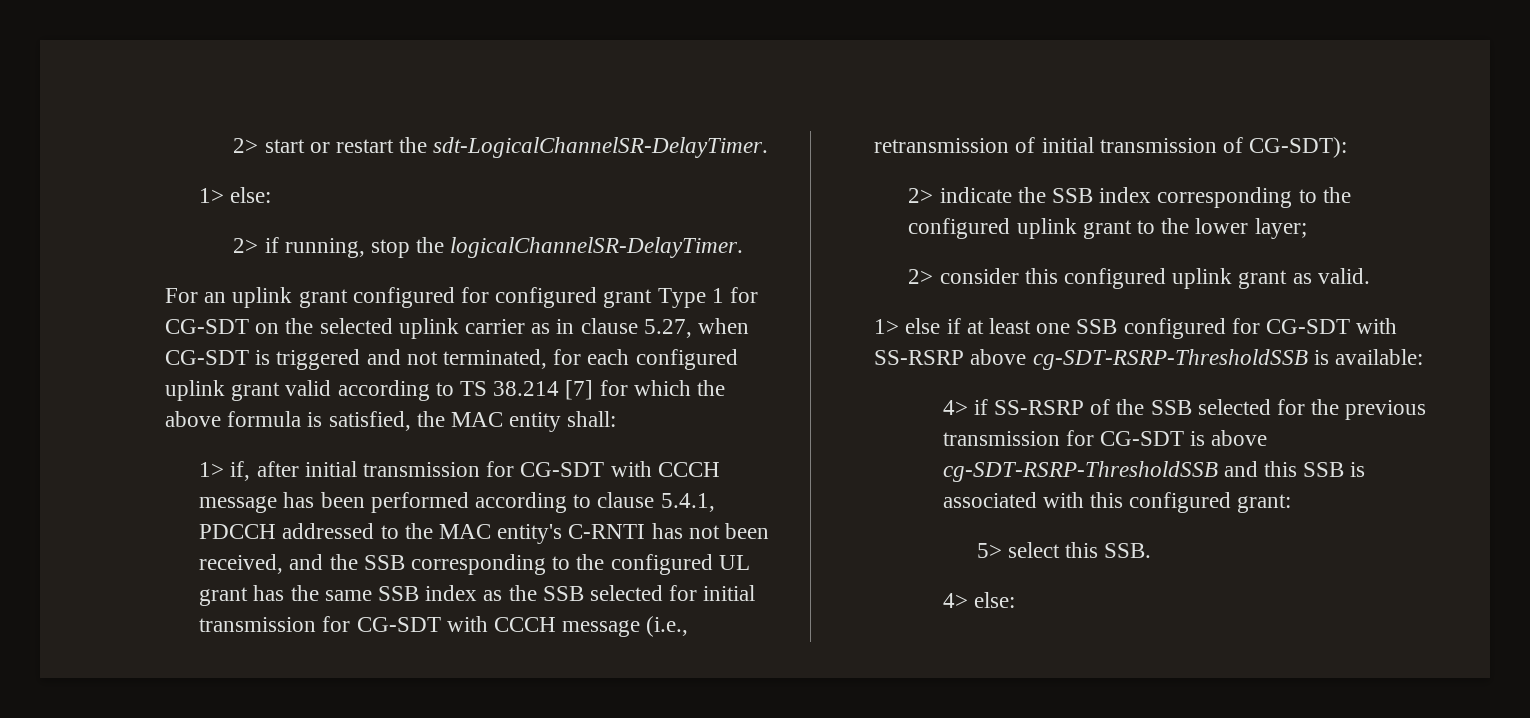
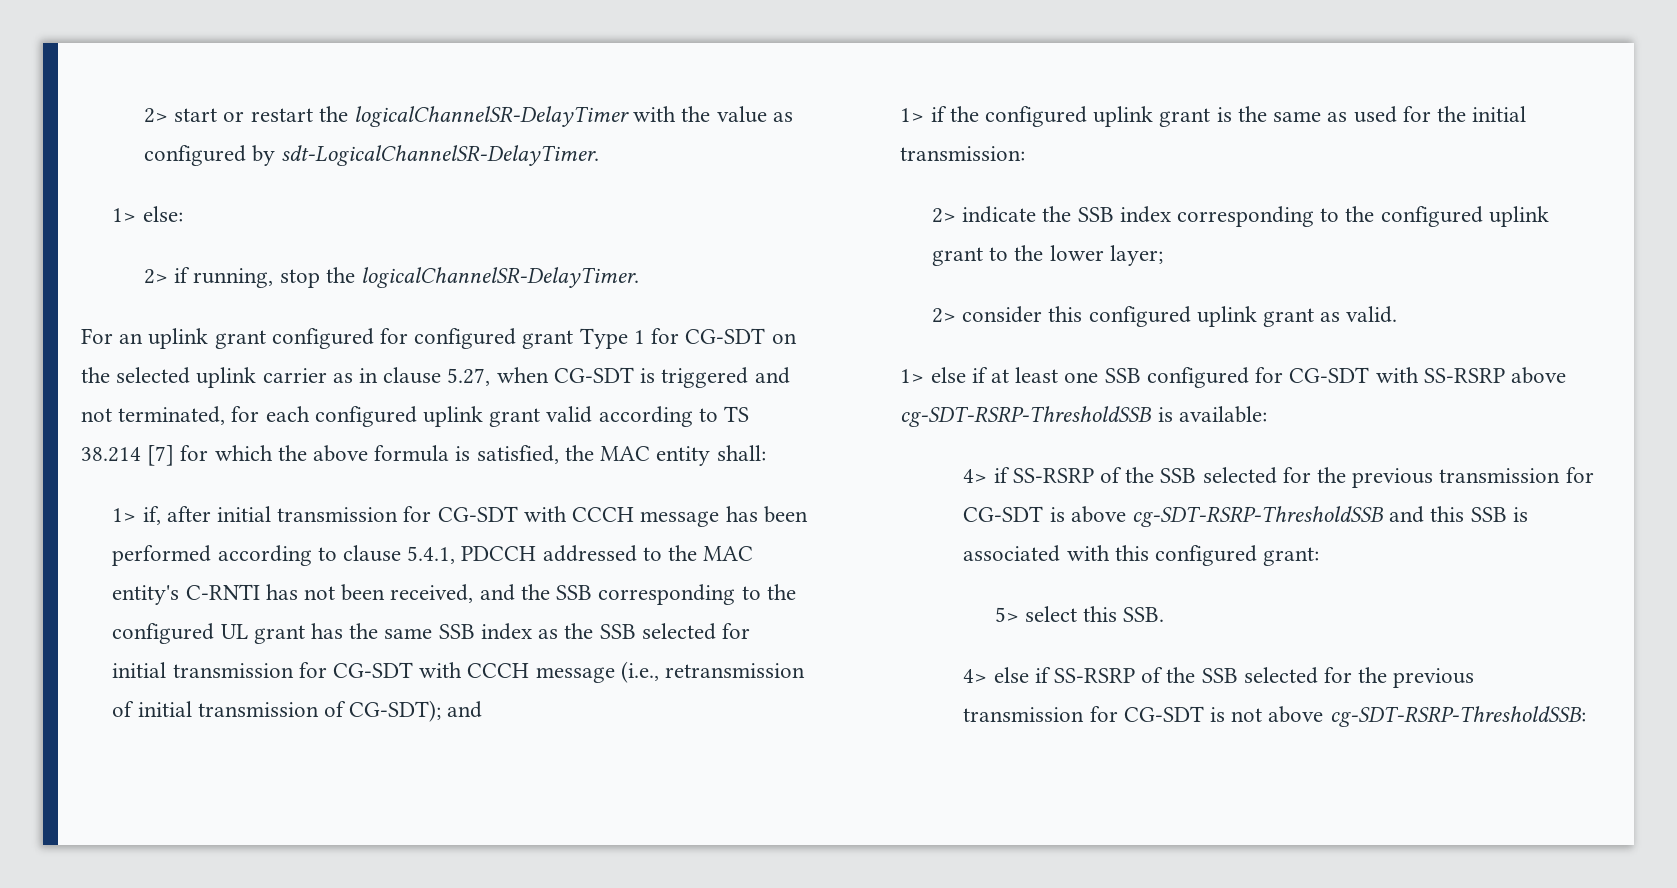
- 2> start or restart the sdt-LogicalChannelSR-DelayTimer.
+ 2> start or restart the logicalChannelSR-DelayTimer with the value as configured by sdt-LogicalChannelSR-DelayTimer.
- 1> if, after initial transmission for CG-SDT with CCCH message has been performed according to clause 5.4.1, PDCCH addressed to the MAC entity's C-RNTI has not been received, and the SSB corresponding to the configured UL grant has the same SSB index as the SSB selected for initial transmission for CG-SDT with CCCH message (i.e., retransmission of initial transmission of CG-SDT):
+ 1> if, after initial transmission for CG-SDT with CCCH message has been performed according to clause 5.4.1, PDCCH addressed to the MAC entity's C-RNTI has not been received, and the SSB corresponding to the configured UL grant has the same SSB index as the SSB selected for initial transmission for CG-SDT with CCCH message (i.e., retransmission of initial transmission of CG-SDT); and
+ 1> if the configured uplink grant is the same as used for the initial transmission:
- 4> else:
+ 4> else if SS-RSRP of the SSB selected for the previous transmission for CG-SDT is not above cg-SDT-RSRP-ThresholdSSB:

